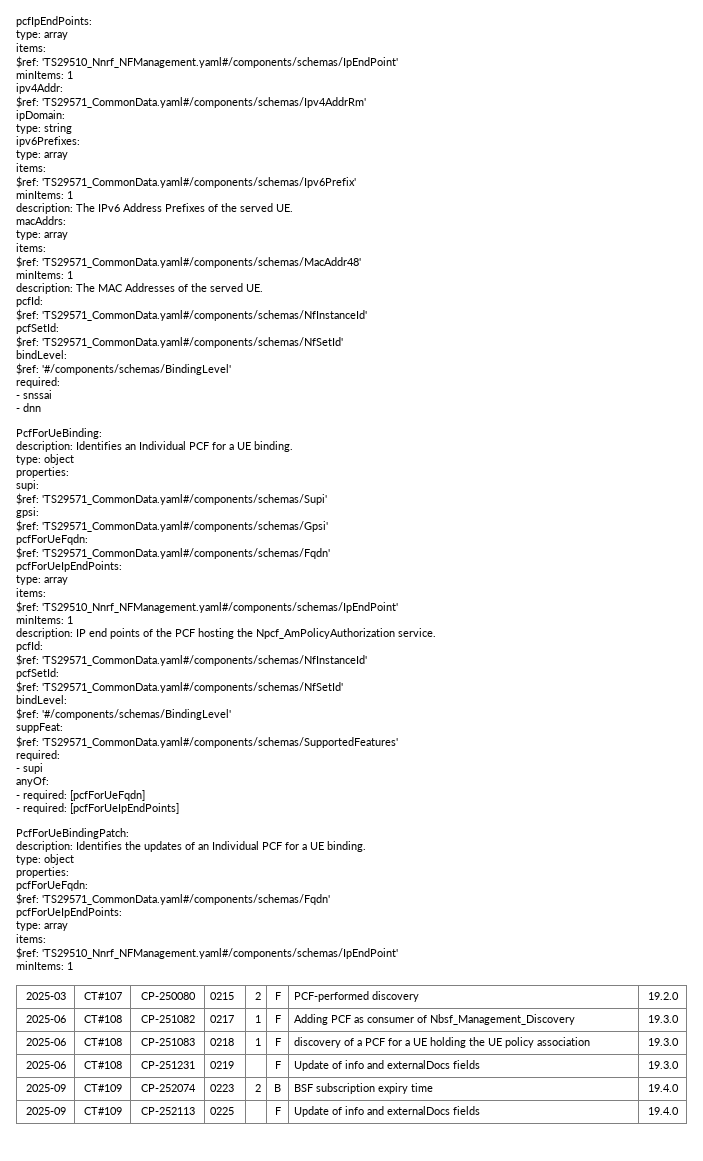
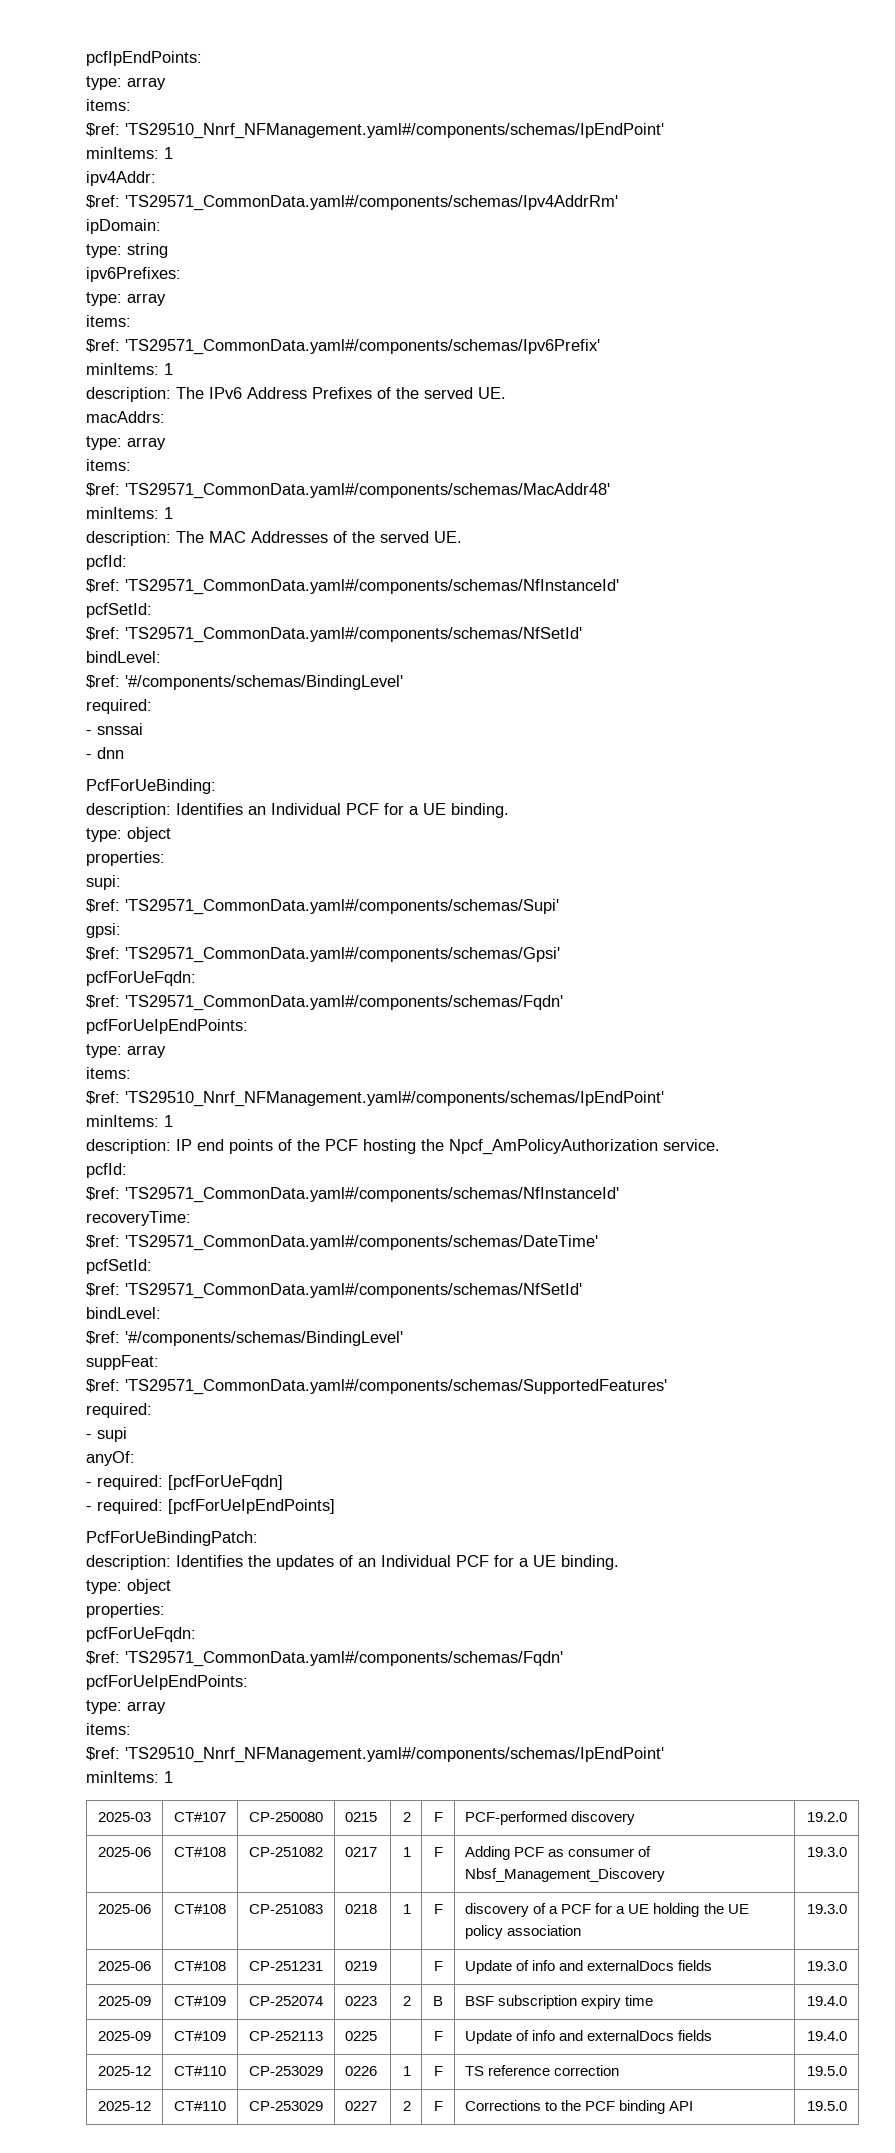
+ recoveryTime:
+ $ref: 'TS29571_CommonData.yaml#/components/schemas/DateTime'
+ 2025-12 | CT#110 | CP-253029 | 0226 | 1 | F | TS reference correction | 19.5.0
+ 2025-12 | CT#110 | CP-253029 | 0227 | 2 | F | Corrections to the PCF binding API | 19.5.0

